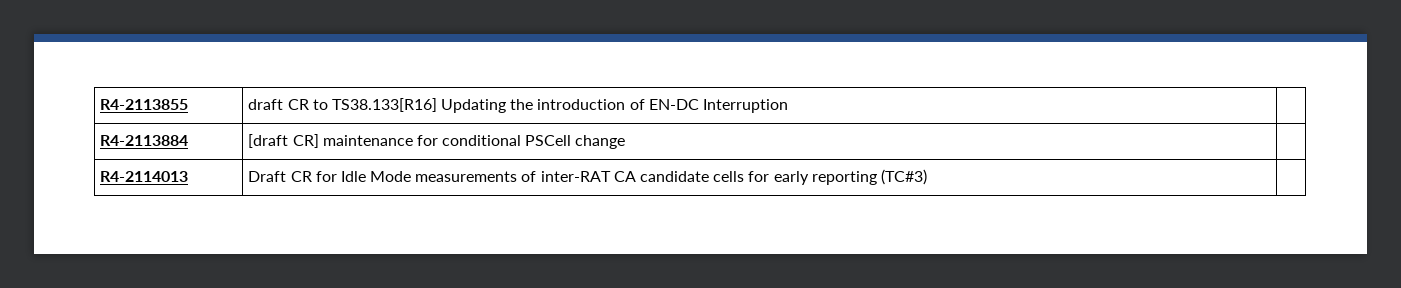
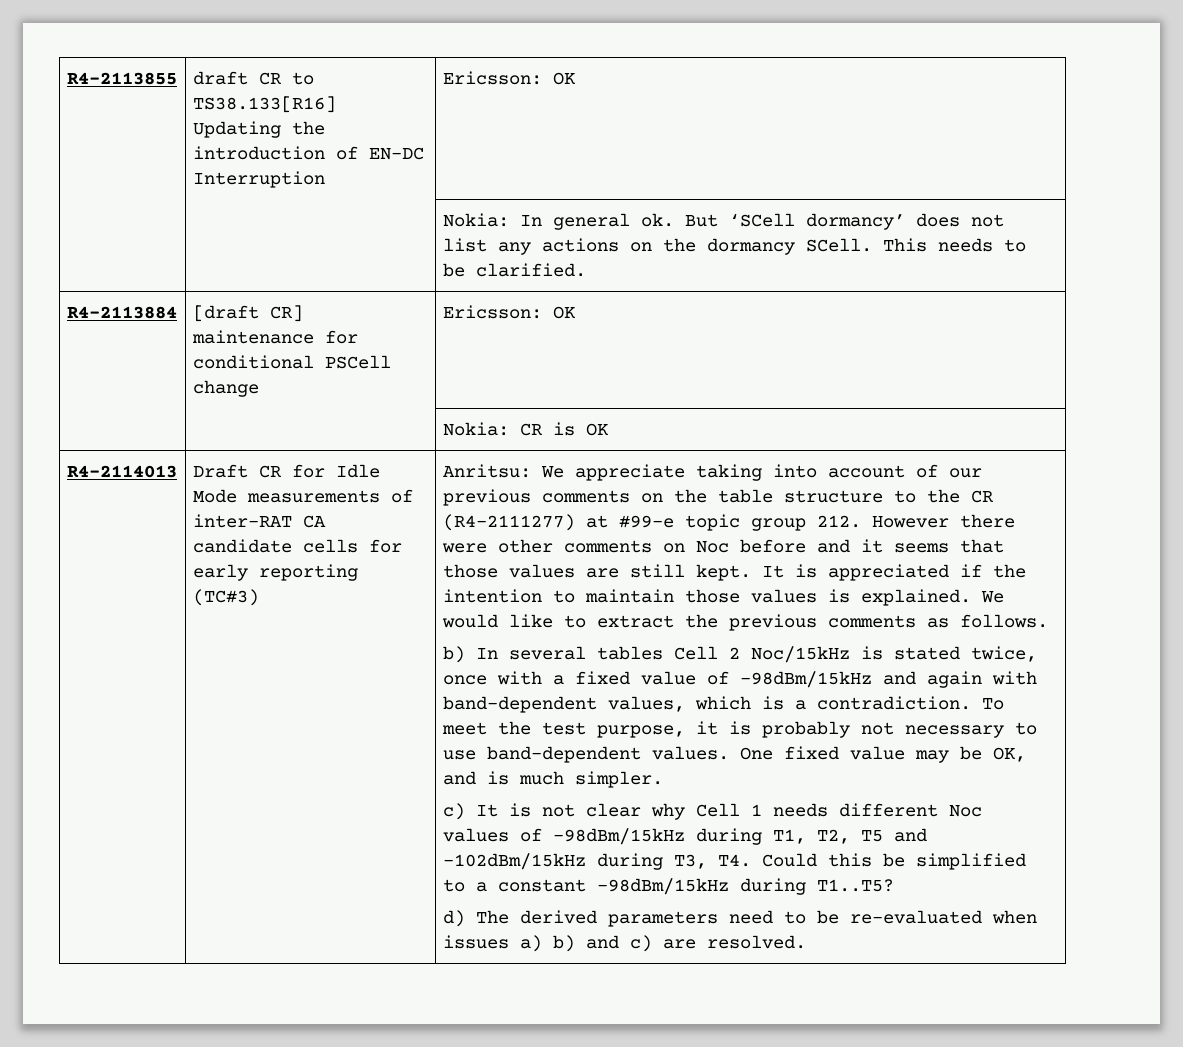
- R4-2113855 | draft CR to TS38.133[R16] Updating the introduction of EN-DC Interruption |
+ R4-2113855 | draft CR to TS38.133[R16] Updating the introduction of EN-DC Interruption | Ericsson: OK
+ | | Nokia: In general ok. But ‘SCell dormancy’ does not list any actions on the dormancy SCell. This needs to be clarified.
- R4-2113884 | [draft CR] maintenance for conditional PSCell change |
+ R4-2113884 | [draft CR] maintenance for conditional PSCell change | Ericsson: OK
+ | | Nokia: CR is OK
+ Anritsu: We appreciate taking into account of our previous comments on the table structure to the CR (R4-2111277) at #99-e topic group 212. However there were other comments on Noc before and it seems that those values are still kept. It is appreciated if the intention to maintain those values is explained. We would like to extract the previous comments as follows.
+ b) In several tables Cell 2 Noc/15kHz is stated twice, once with a fixed value of -98dBm/15kHz and again with band-dependent values, which is a contradiction. To meet the test purpose, it is probably not necessary to use band-dependent values. One fixed value may be OK, and is much simpler.
+ c) It is not clear why Cell 1 needs different Noc values of -98dBm/15kHz during T1, T2, T5 and -102dBm/15kHz during T3, T4. Could this be simplified to a constant -98dBm/15kHz during T1..T5?
+ d) The derived parameters need to be re-evaluated when issues a) b) and c) are resolved.

